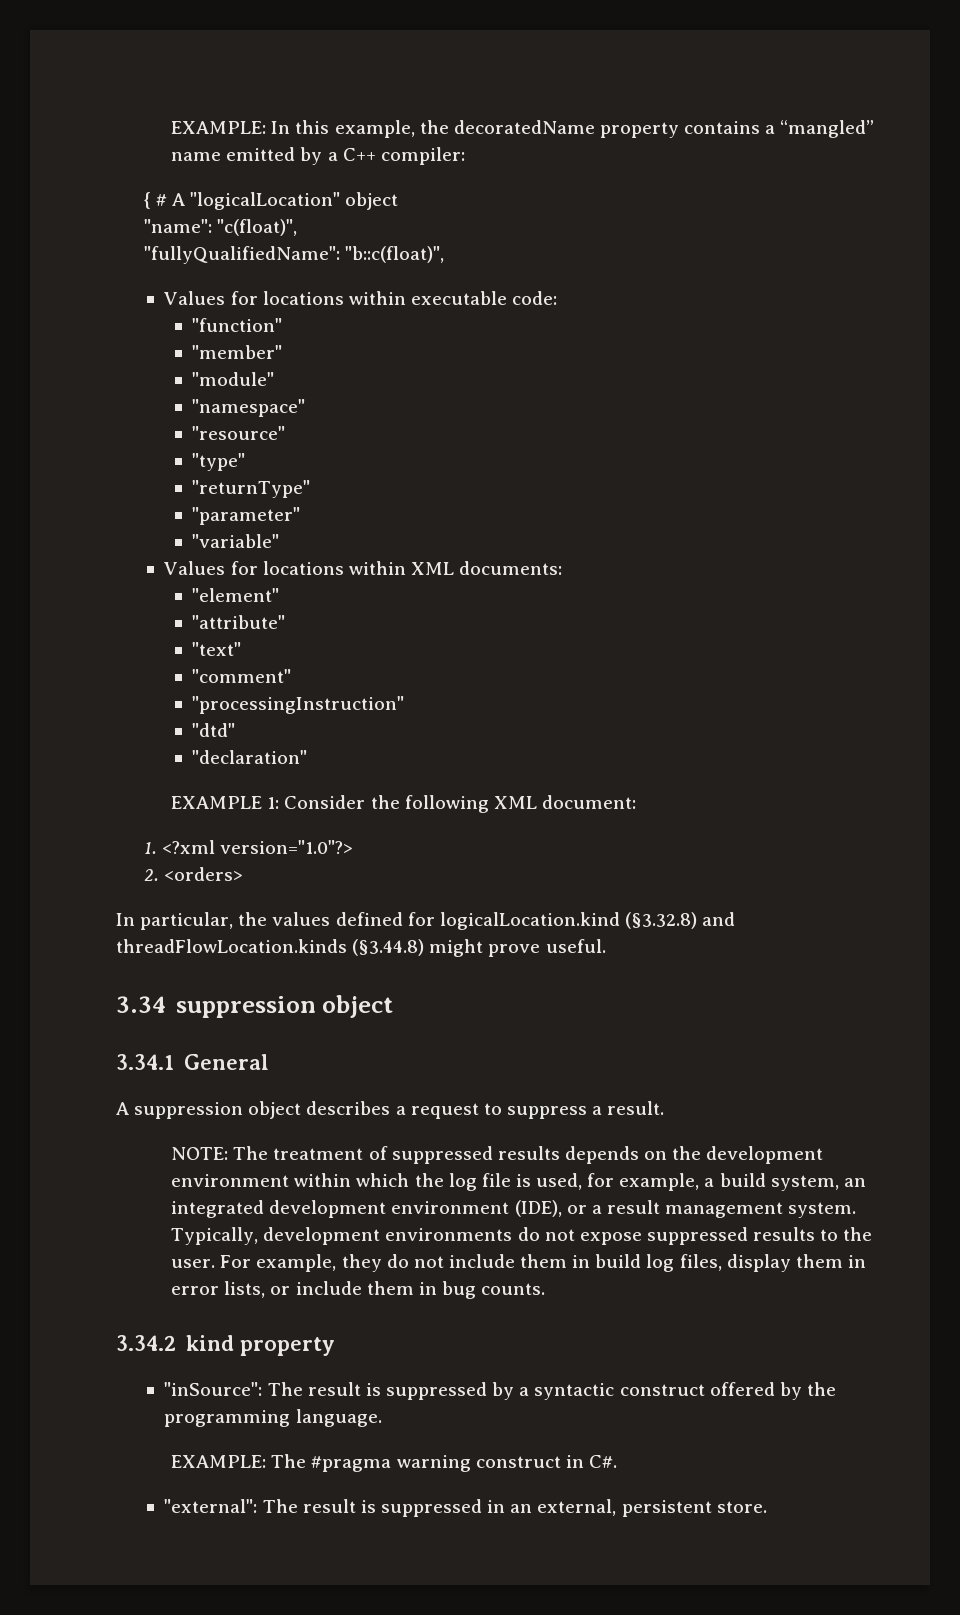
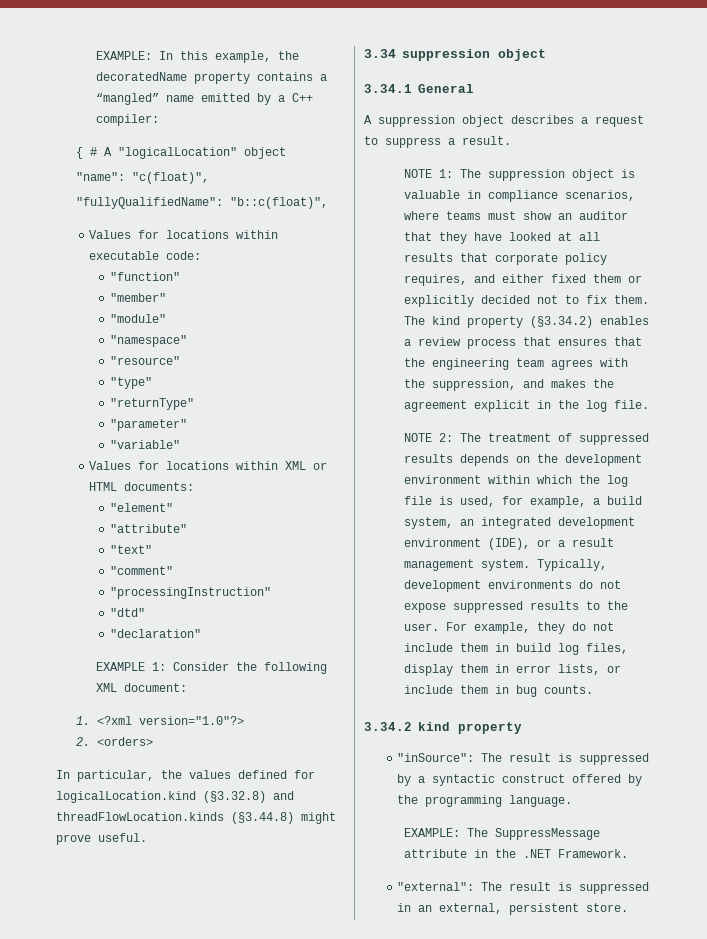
- Values for locations within XML documents:
+ Values for locations within XML or HTML documents:
- NOTE: The treatment of suppressed results depends on the development environment within which the log file is used, for example, a build system, an integrated development environment (IDE), or a result management system.
+ NOTE 1: The suppression object is valuable in compliance scenarios, where teams must show an auditor that they have looked at all results that corporate policy requires, and either fixed them or explicitly decided not to fix them. The kind property (§3.34.2) enables a review process that ensures that the engineering team agrees with the suppression, and makes the agreement explicit in the log file.
+ NOTE 2: The treatment of suppressed results depends on the development environment within which the log file is used, for example, a build system, an integrated development environment (IDE), or a result management system.
- EXAMPLE: The #pragma warning construct in C#.
+ EXAMPLE: The SuppressMessage attribute in the .NET Framework.

